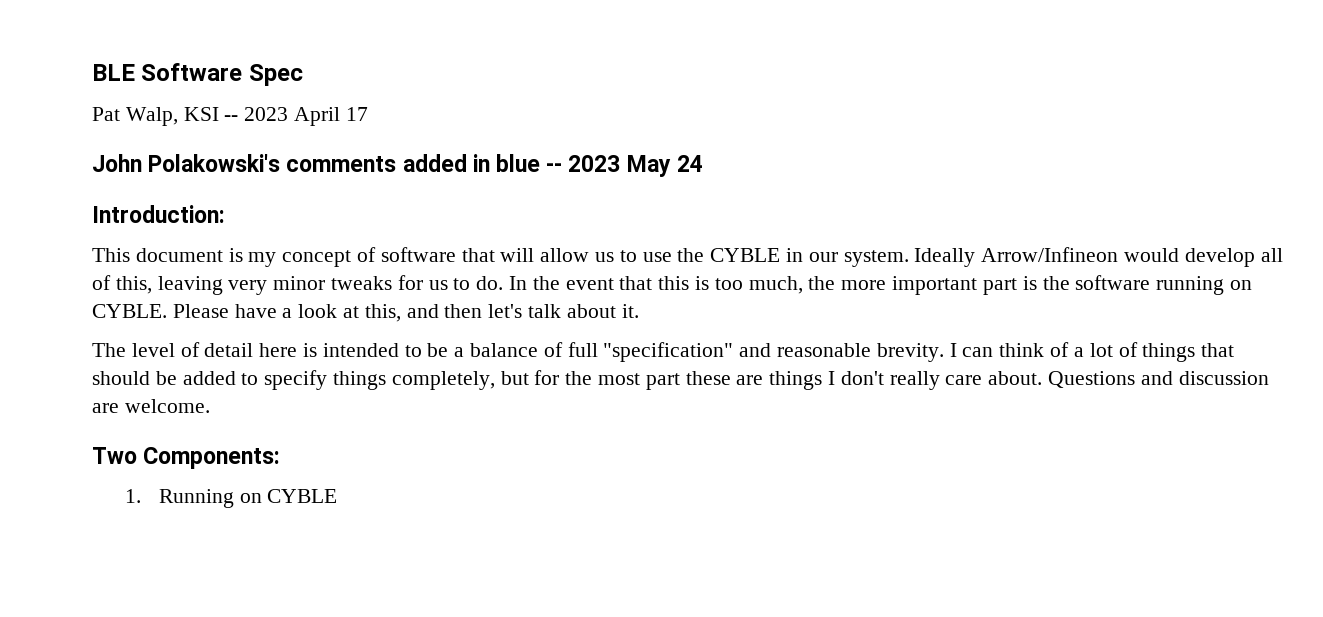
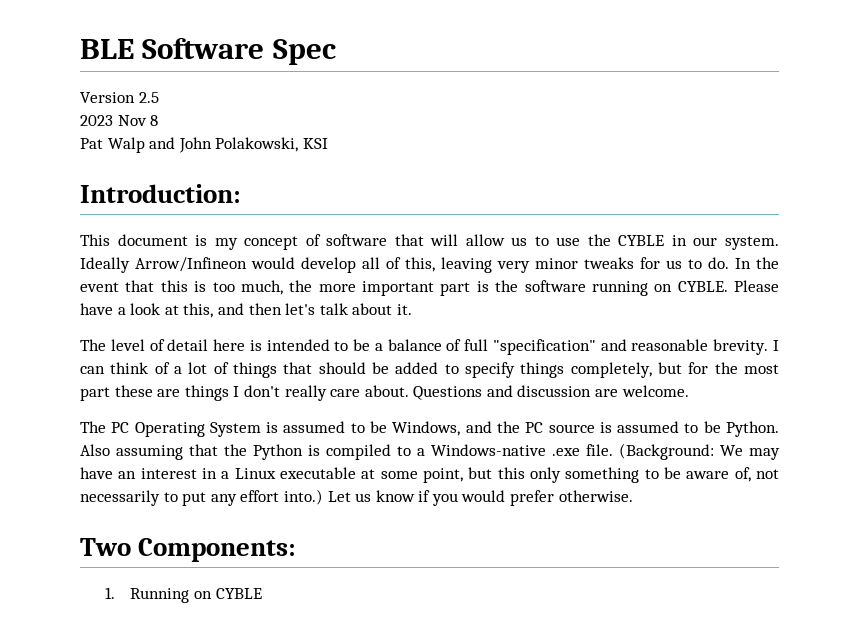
- Pat Walp, KSI -- 2023 April 17
- John Polakowski's comments added in blue -- 2023 May 24
+ Version 2.5
+ 2023 Nov 8
+ Pat Walp and John Polakowski, KSI
+ The PC Operating System is assumed to be Windows, and the PC source is assumed to be Python. Also assuming that the Python is compiled to a Windows-native .exe file. (Background: We may have an interest in a Linux executable at some point, but this only something to be aware of, not necessarily to put any effort into.) Let us know if you would prefer otherwise.

